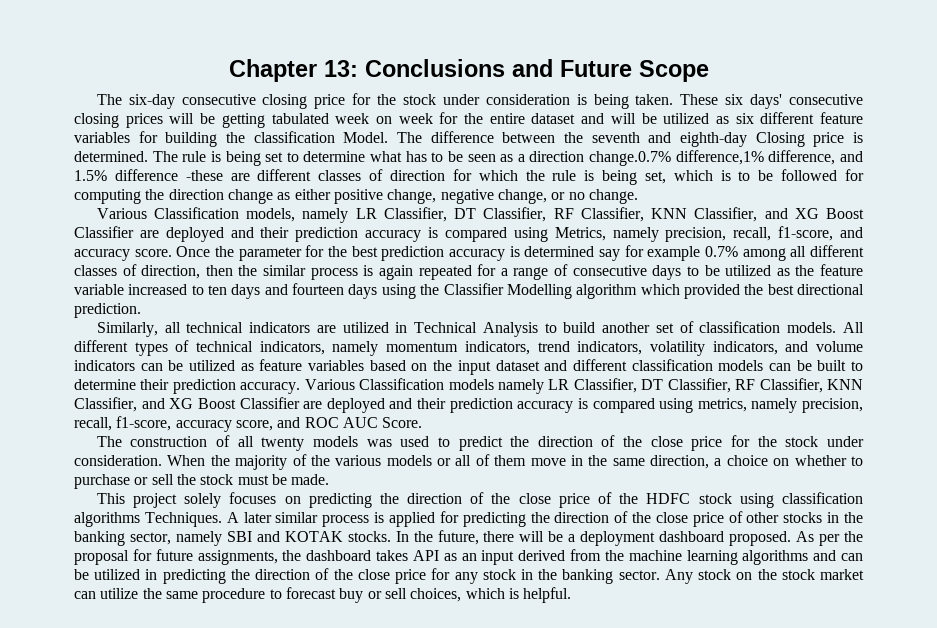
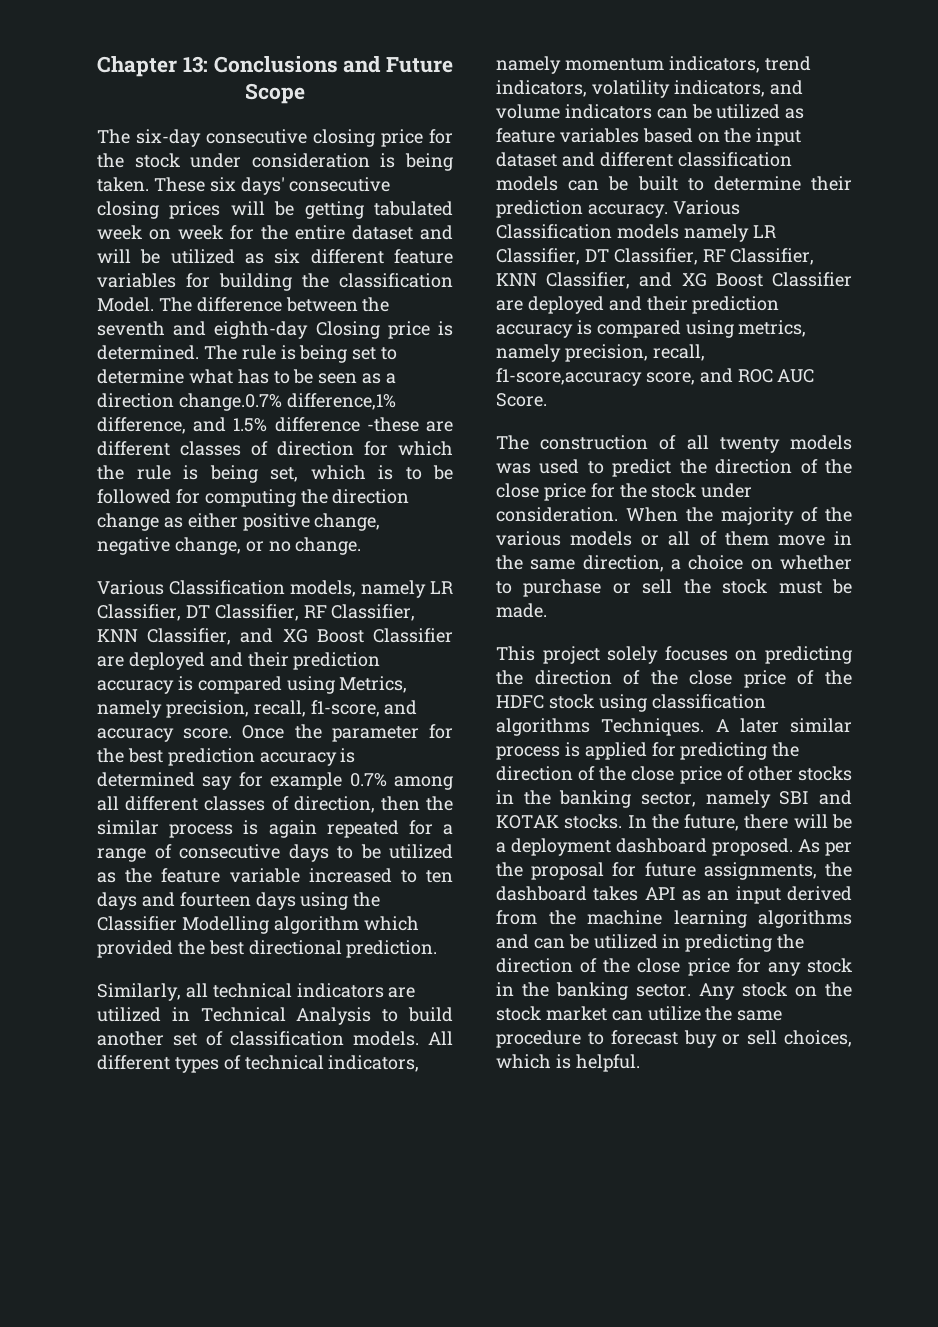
- Various Classification models namely LR Classifier, DT Classifier, RF Classifier, KNN Classifier, and XG Boost Classifier are deployed and their prediction accuracy is compared using metrics, namely precision, recall, f1-score, accuracy score, and ROC AUC Score.
+ Various Classification models namely LR Classifier, DT Classifier, RF Classifier, KNN Classifier, and XG Boost Classifier are deployed and their prediction accuracy is compared using metrics, namely precision, recall, f1-score,accuracy score, and ROC AUC Score.

